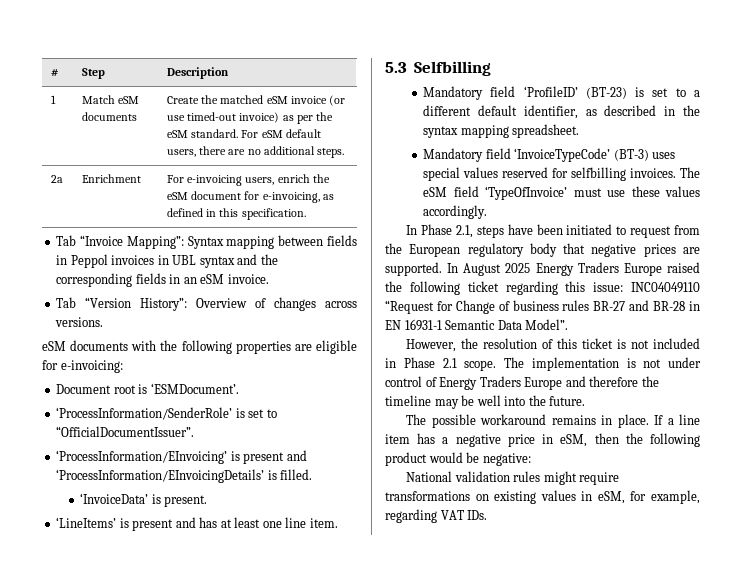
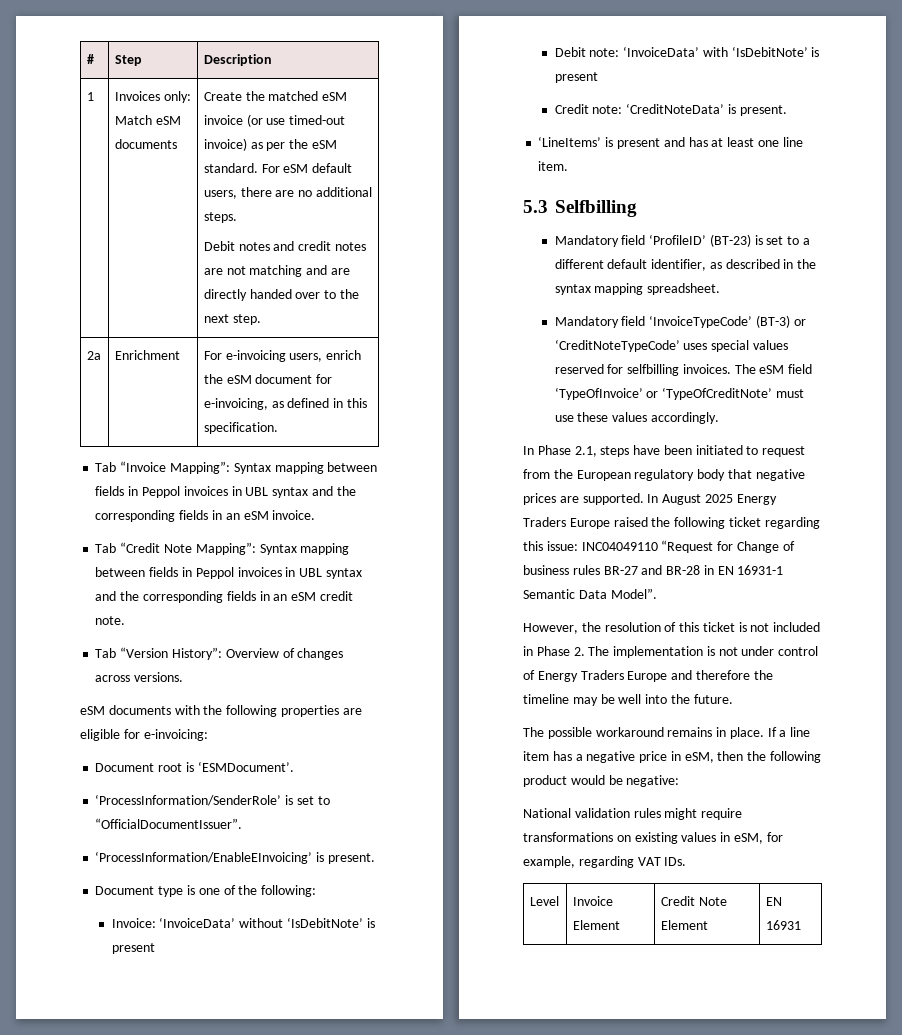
- Match eSM documents
+ Invoices only: Match eSM documents
+ Debit notes and credit notes are not matching and are directly handed over to the next step.
+ Tab “Credit Note Mapping”: Syntax mapping between fields in Peppol invoices in UBL syntax and the corresponding fields in an eSM credit note.
- ‘ProcessInformation/EInvoicing’ is present and ‘ProcessInformation/EInvoicingDetails’ is filled.
- ‘InvoiceData’ is present.
+ ‘ProcessInformation/EnableEInvoicing’ is present.
+ Document type is one of the following:
+ Invoice: ‘InvoiceData’ without ‘IsDebitNote’ is present
+ Debit note: ‘InvoiceData’ with ‘IsDebitNote’ is present
+ Credit note: ‘CreditNoteData’ is present.
- Mandatory field ‘InvoiceTypeCode’ (BT-3) uses special values reserved for selfbilling invoices.
+ Mandatory field ‘InvoiceTypeCode’ (BT-3) or ‘CreditNoteTypeCode’ uses special values reserved for selfbilling invoices.
- The eSM field ‘TypeOfInvoice’ must use these values accordingly.
+ The eSM field ‘TypeOfInvoice’ or ‘TypeOfCreditNote’ must use these values accordingly.
- However, the resolution of this ticket is not included in Phase 2.1 scope. The implementation is not under control of Energy Traders Europe and therefore the timeline may be well into the future.
+ However, the resolution of this ticket is not included in Phase 2. The implementation is not under control of Energy Traders Europe and therefore the timeline may be well into the future.
+ Level | Invoice Element | Credit Note Element | EN 16931

